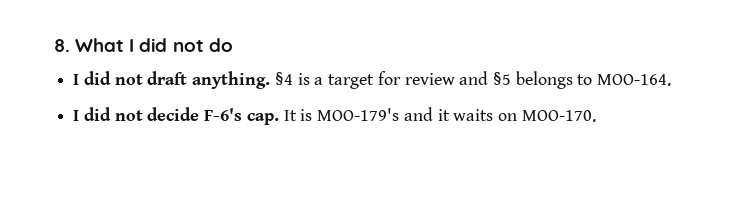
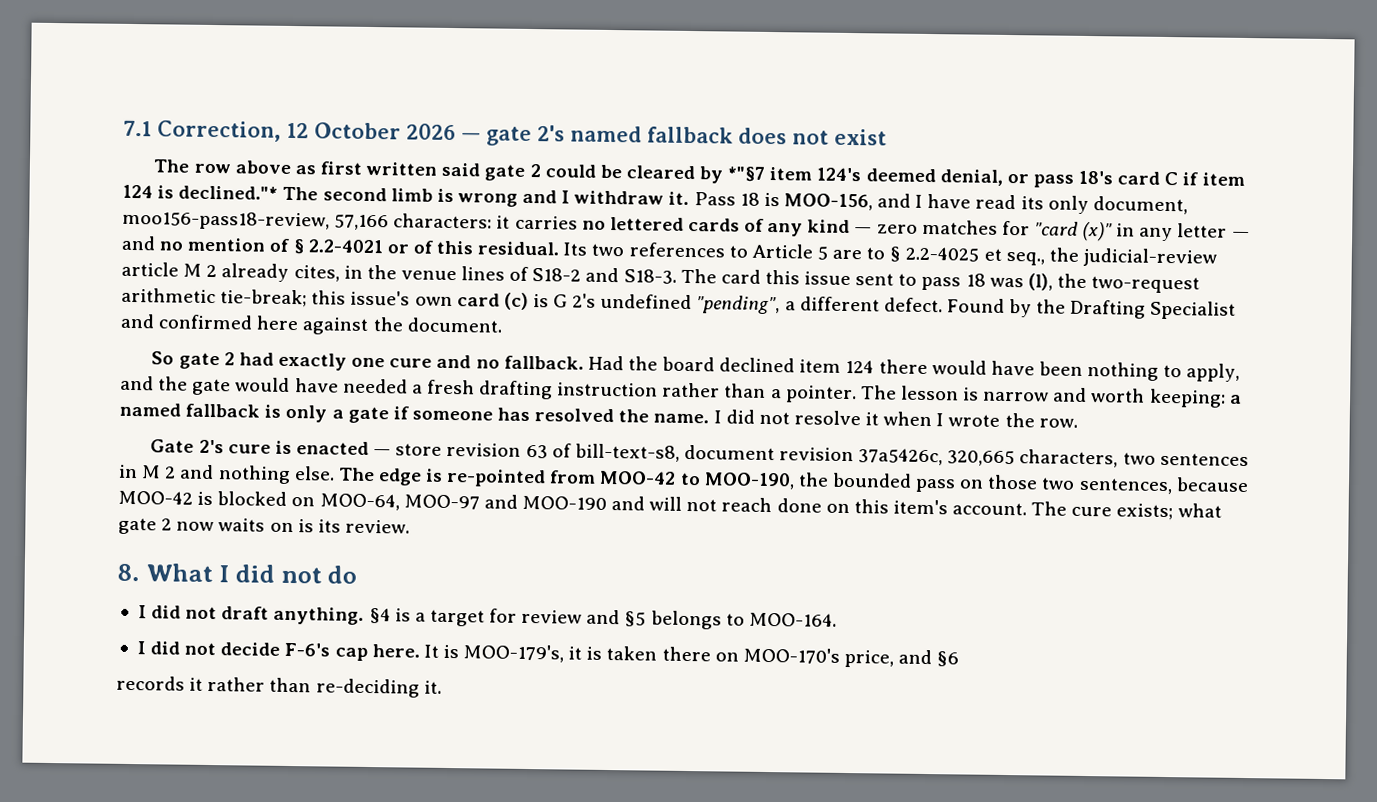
+ 7.1 Correction, 12 October 2026 — gate 2's named fallback does not exist
+ The row above as first written said gate 2 could be cleared by *"§7 item 124's deemed denial, or pass 18's card C if item 124 is declined."* The second limb is wrong and I withdraw it. Pass 18 is MOO-156, and I have read its only document, moo156-pass18-review, 57,166 characters: it carries no lettered cards of any kind — zero matches for "card (x)" in any letter — and no mention of § 2.2-4021 or of this residual. Its two references to Article 5 are to § 2.2-4025 et seq., the judicial-review article M 2 already cites, in the venue lines of S18-2 and S18-3. The card this issue sent to pass 18 was (l), the two-request arithmetic tie-break; this issue's own card (c) is G 2's undefined "pending", a different defect. Found by the Drafting Specialist and confirmed here against the document.
+ So gate 2 had exactly one cure and no fallback. Had the board declined item 124 there would have been nothing to apply, and the gate would have needed a fresh drafting instruction rather than a pointer. The lesson is narrow and worth keeping: a named fallback is only a gate if someone has resolved the name. I did not resolve it when I wrote the row.
+ Gate 2's cure is enacted — store revision 63 of bill-text-s8, document revision 37a5426c, 320,665 characters, two sentences in M 2 and nothing else. The edge is re-pointed from MOO-42 to MOO-190, the bounded pass on those two sentences, because MOO-42 is blocked on MOO-64, MOO-97 and MOO-190 and will not reach done on this item's account. The cure exists; what gate 2 now waits on is its review.
- I did not decide F-6's cap. It is MOO-179's and it waits on MOO-170.
+ I did not decide F-6's cap here. It is MOO-179's, it is taken there on MOO-170's price, and §6
+ records it rather than re-deciding it.

